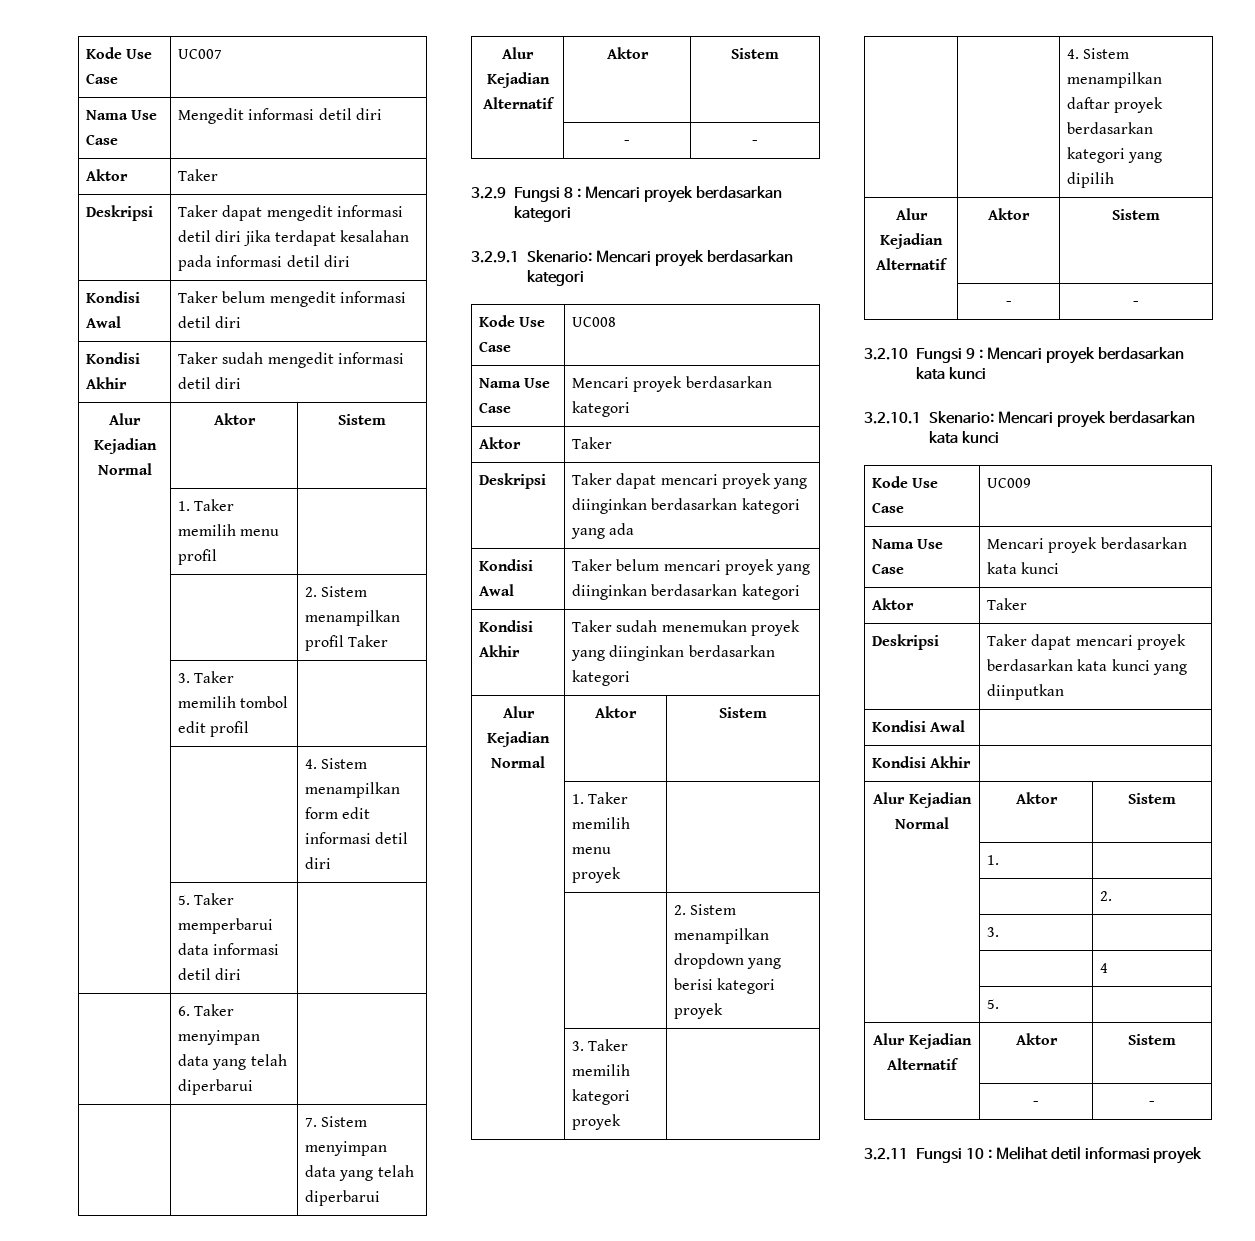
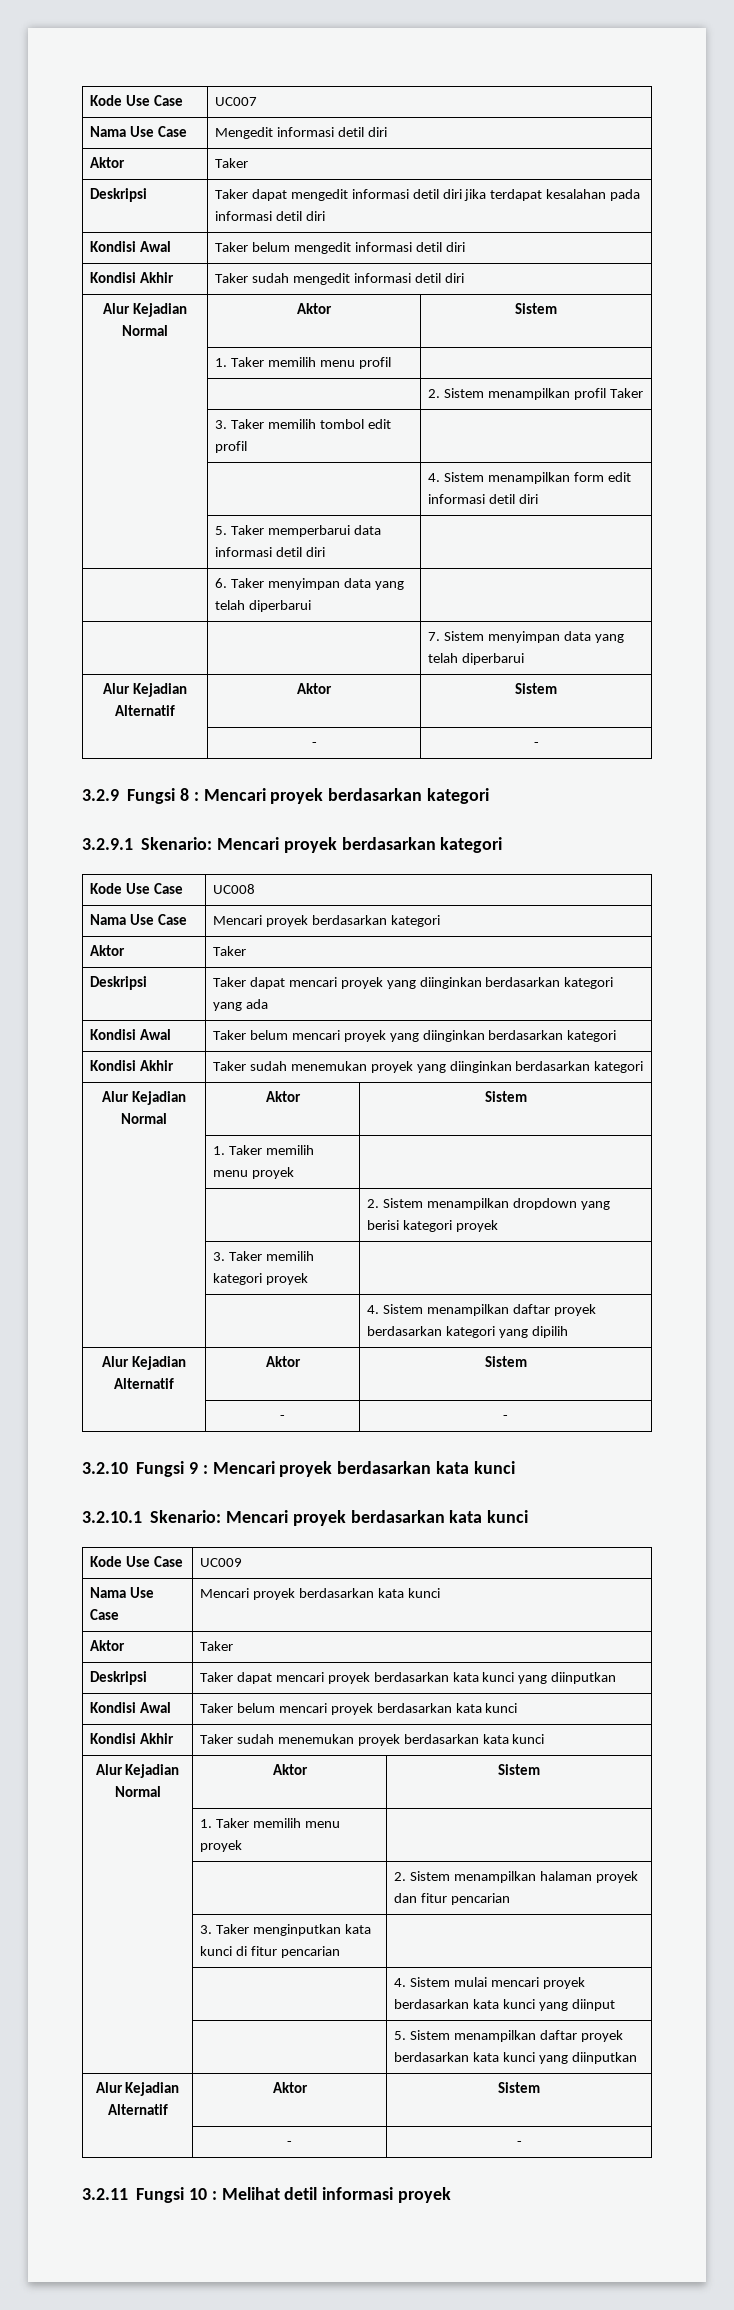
  Deskripsi | Taker dapat mencari proyek berdasarkan kata kunci yang diinputkan
- Kondisi Awal |
- Kondisi Akhir |
+ Kondisi Awal | Taker belum mencari proyek berdasarkan kata kunci
+ Kondisi Akhir | Taker sudah menemukan proyek berdasarkan kata kunci
  Alur Kejadian Normal | Aktor | Sistem
- | 1. |
- | | 2.
- | 3. |
- | | 4
- | 5. |
+ | 1. Taker memilih menu proyek |
+ | | 2. Sistem menampilkan halaman proyek dan fitur pencarian
+ | 3. Taker menginputkan kata kunci di fitur pencarian |
+ | | 4. Sistem mulai mencari proyek berdasarkan kata kunci yang diinput
+ | | 5. Sistem menampilkan daftar proyek berdasarkan kata kunci yang diinputkan

